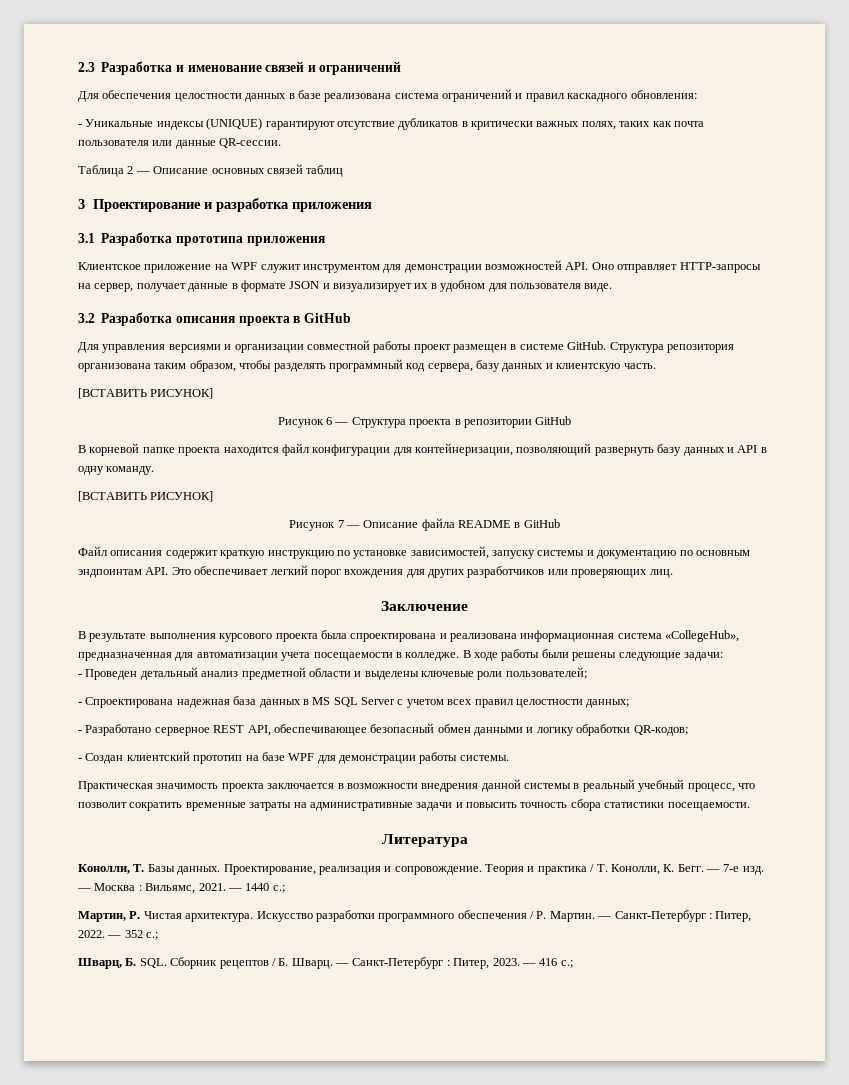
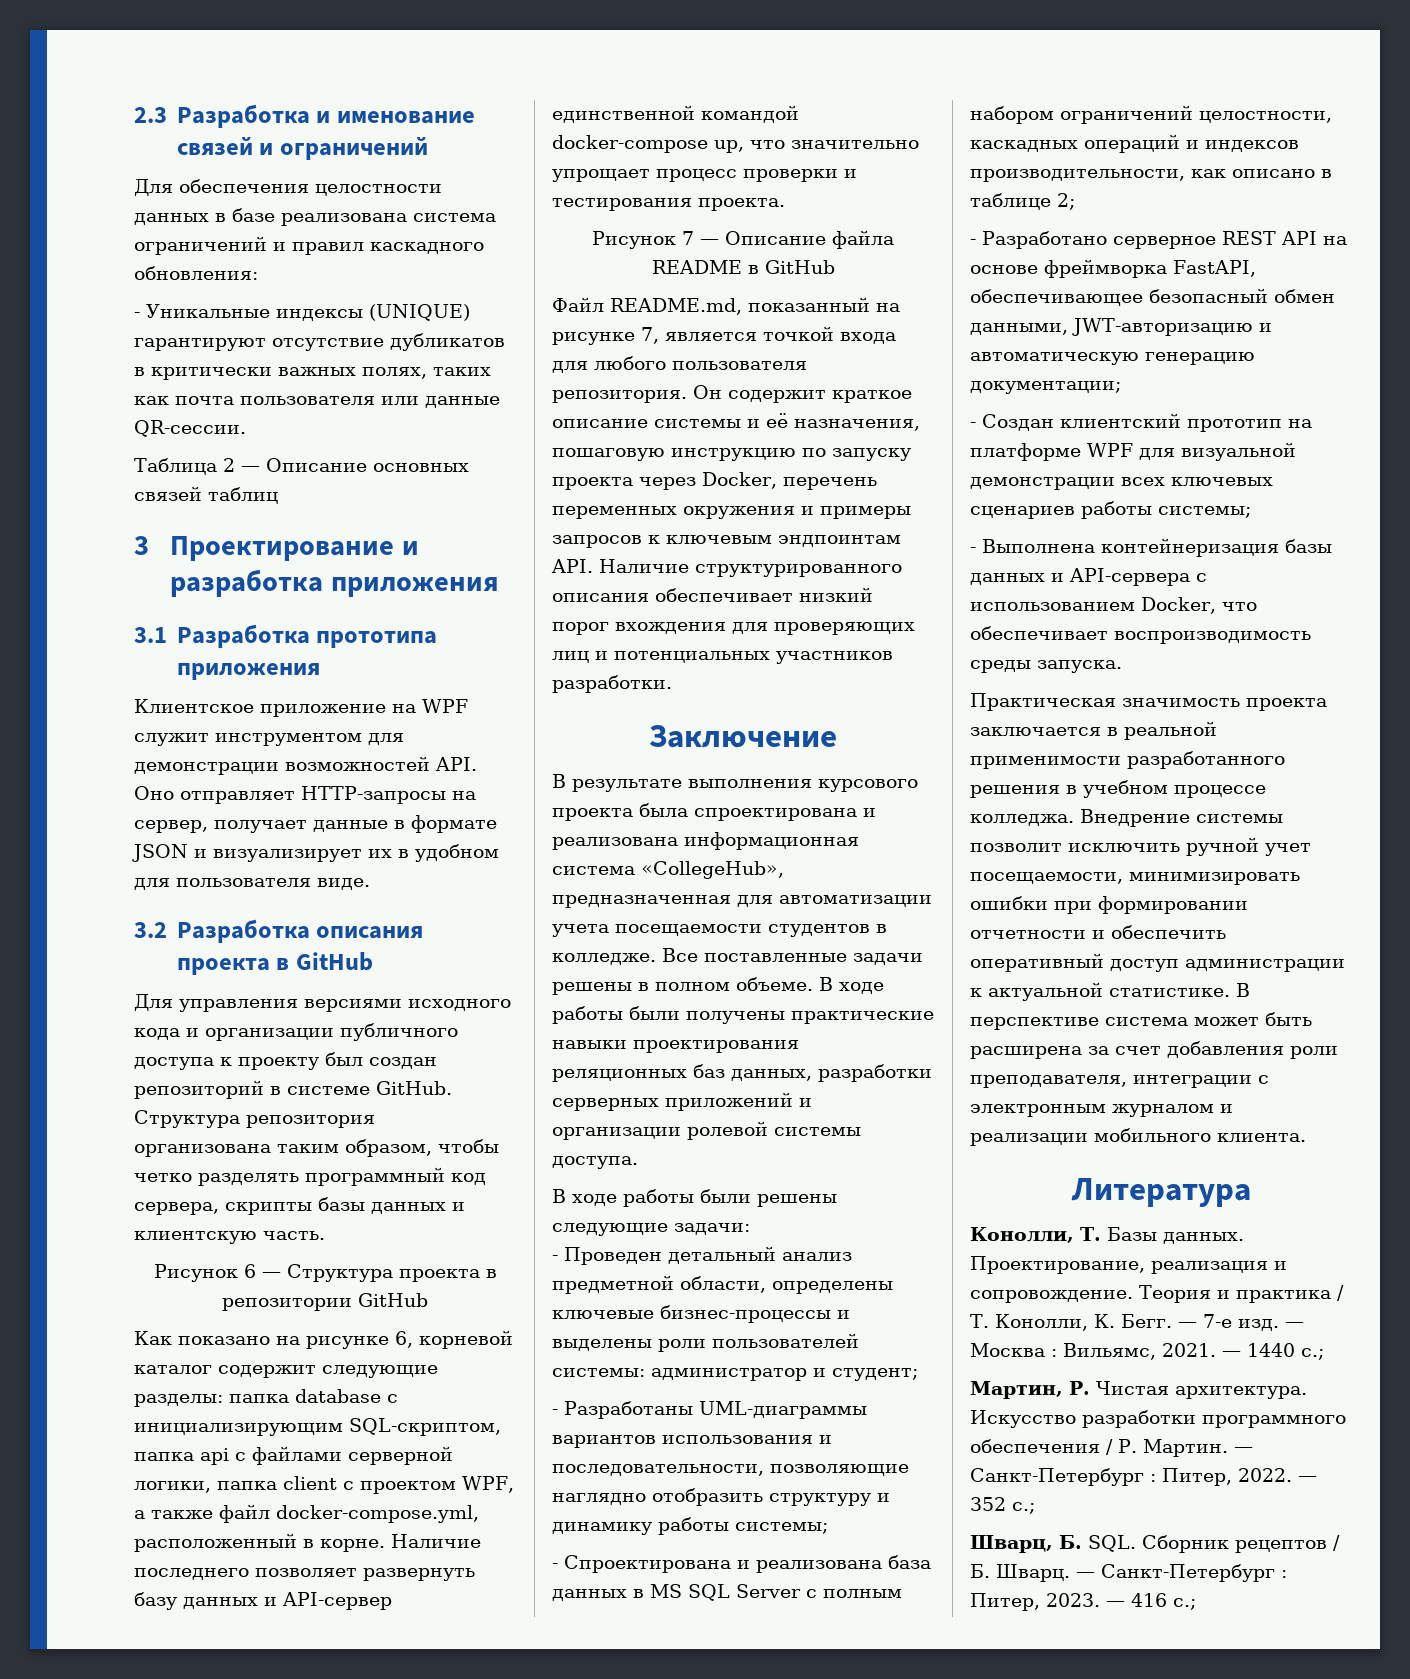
- Для управления версиями и организации совместной работы проект размещен в системе GitHub.
+ Для управления версиями исходного кода и организации публичного доступа к проекту был создан репозиторий в системе GitHub.
- Структура репозитория организована таким образом, чтобы разделять программный код сервера, базу данных и клиентскую часть.
- [ВСТАВИТЬ РИСУНОК]
+ Структура репозитория организована таким образом, чтобы четко разделять программный код сервера, скрипты базы данных и клиентскую часть.
- В корневой папке проекта находится файл конфигурации для контейнеризации, позволяющий развернуть базу данных и API в одну команду.
- [ВСТАВИТЬ РИСУНОК]
+ Как показано на рисунке 6, корневой каталог содержит следующие разделы: папка database с инициализирующим SQL-скриптом, папка api с файлами серверной логики, папка client с проектом WPF, а также файл docker-compose.yml, расположенный в корне. Наличие последнего позволяет развернуть базу данных и API-сервер единственной командой docker-compose up, что значительно упрощает процесс проверки и тестирования проекта.
- Файл описания содержит краткую инструкцию по установке зависимостей, запуску системы и документацию по основным эндпоинтам API. Это обеспечивает легкий порог вхождения для других разработчиков или проверяющих лиц.
+ Файл README.md, показанный на рисунке 7, является точкой входа для любого пользователя репозитория. Он содержит краткое описание системы и её назначения, пошаговую инструкцию по запуску проекта через Docker, перечень переменных окружения и примеры запросов к ключевым эндпоинтам API. Наличие структурированного описания обеспечивает низкий порог вхождения для проверяющих лиц и потенциальных участников разработки.
- В результате выполнения курсового проекта была спроектирована и реализована информационная система «CollegeHub», предназначенная для автоматизации учета посещаемости в колледже. В ходе работы были решены следующие задачи:
+ В результате выполнения курсового проекта была спроектирована и реализована информационная система «CollegeHub», предназначенная для автоматизации учета посещаемости студентов в колледже. Все поставленные задачи решены в полном объеме. В ходе работы были получены практические навыки проектирования реляционных баз данных, разработки серверных приложений и организации ролевой системы доступа.
+ В ходе работы были решены следующие задачи:
- - Проведен детальный анализ предметной области и выделены ключевые роли пользователей;
+ - Проведен детальный анализ предметной области, определены ключевые бизнес-процессы и выделены роли пользователей системы: администратор и студент;
+ - Разработаны UML-диаграммы вариантов использования и последовательности, позволяющие наглядно отобразить структуру и динамику работы системы;
- - Спроектирована надежная база данных в MS SQL Server с учетом всех правил целостности данных;
- - Разработано серверное REST API, обеспечивающее безопасный обмен данными и логику обработки QR-кодов;
+ - Спроектирована и реализована база данных в MS SQL Server с полным набором ограничений целостности, каскадных операций и индексов производительности, как описано в таблице 2;
+ - Разработано серверное REST API на основе фреймворка FastAPI, обеспечивающее безопасный обмен данными, JWT-авторизацию и автоматическую генерацию документации;
- - Создан клиентский прототип на базе WPF для демонстрации работы системы.
+ - Создан клиентский прототип на платформе WPF для визуальной демонстрации всех ключевых сценариев работы системы;
+ - Выполнена контейнеризация базы данных и API-сервера с использованием Docker, что обеспечивает воспроизводимость среды запуска.
- Практическая значимость проекта заключается в возможности внедрения данной системы в реальный учебный процесс, что позволит сократить временные затраты на административные задачи и повысить точность сбора статистики посещаемости.
+ Практическая значимость проекта заключается в реальной применимости разработанного решения в учебном процессе колледжа. Внедрение системы позволит исключить ручной учет посещаемости, минимизировать ошибки при формировании отчетности и обеспечить оперативный доступ администрации к актуальной статистике. В перспективе система может быть расширена за счет добавления роли преподавателя, интеграции с электронным журналом и реализации мобильного клиента.

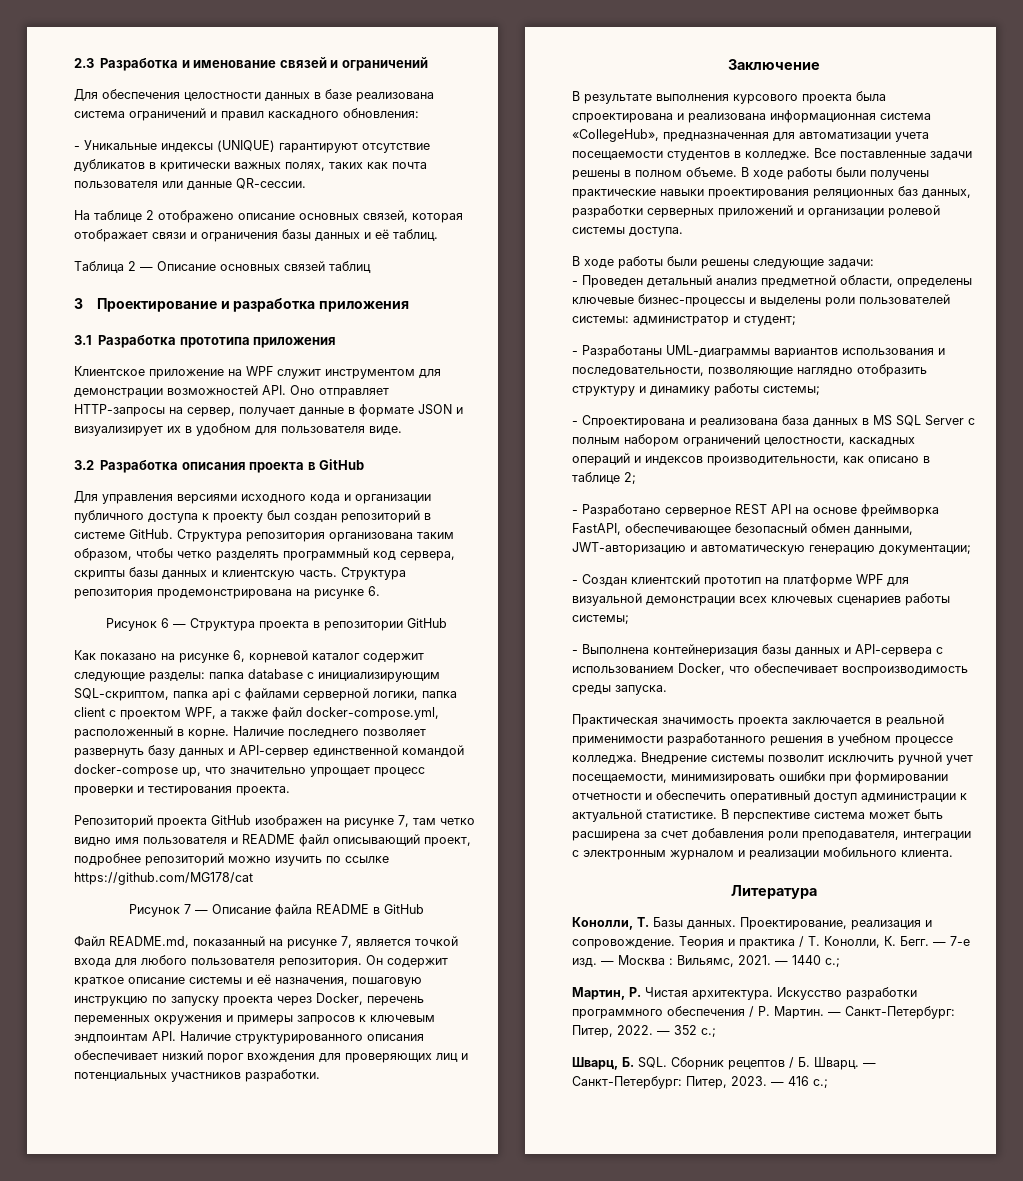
+ На таблице 2 отображено описание основных связей, которая отображает связи и ограничения базы данных и её таблиц.
+ Структура репозитория продемонстрирована на рисунке 6.
+ Репозиторий проекта GitHub изображен на рисунке 7, там четко видно имя пользователя и README файл описывающий проект, подробнее репозиторий можно изучить по ссылке https://github.com/MG178/cat
- — Санкт-Петербург : Питер, 2022.
+ — Санкт-Петербург: Питер, 2022.
- — Санкт-Петербург : Питер, 2023.
+ — Санкт-Петербург: Питер, 2023.

